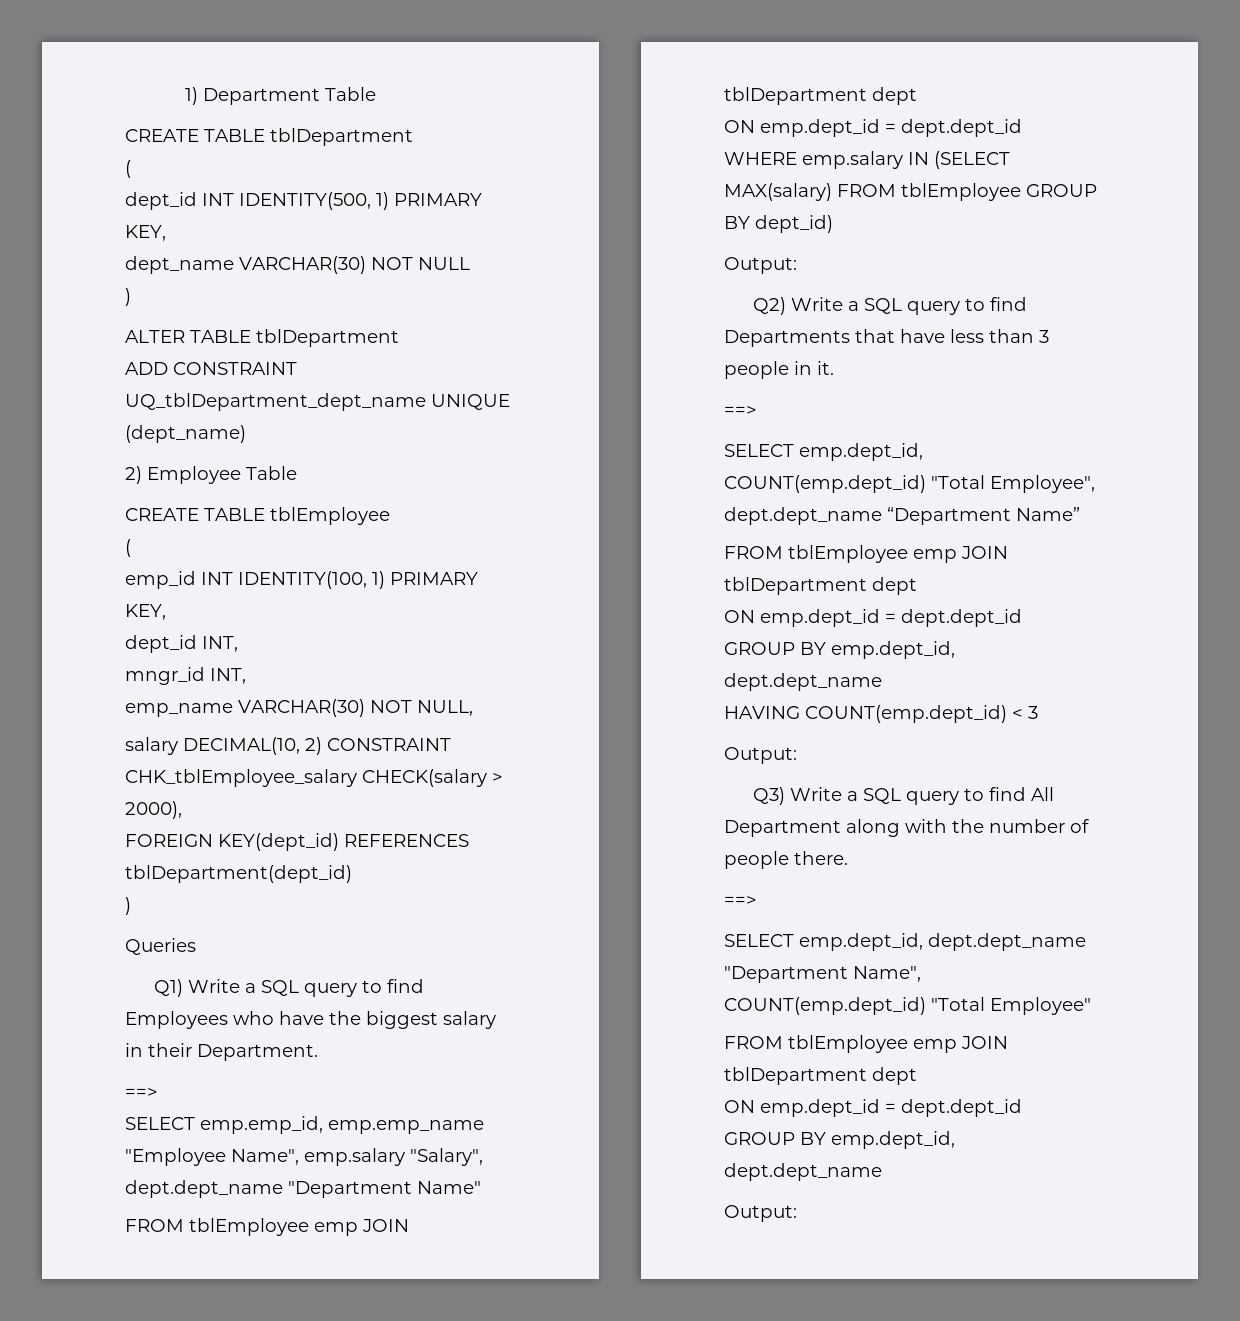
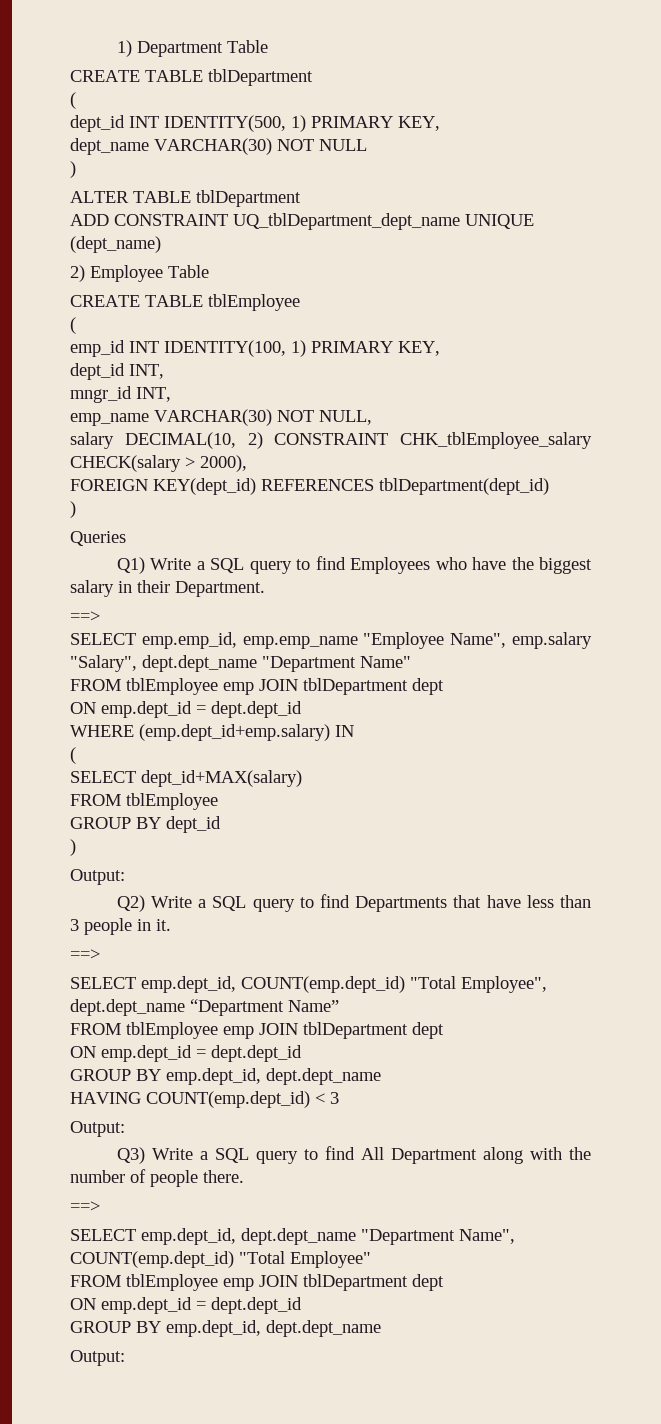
- WHERE emp.salary IN (SELECT MAX(salary) FROM tblEmployee GROUP BY dept_id)
+ WHERE (emp.dept_id+emp.salary) IN
+ (
+ SELECT dept_id+MAX(salary)
+ FROM tblEmployee
+ GROUP BY dept_id
+ )

